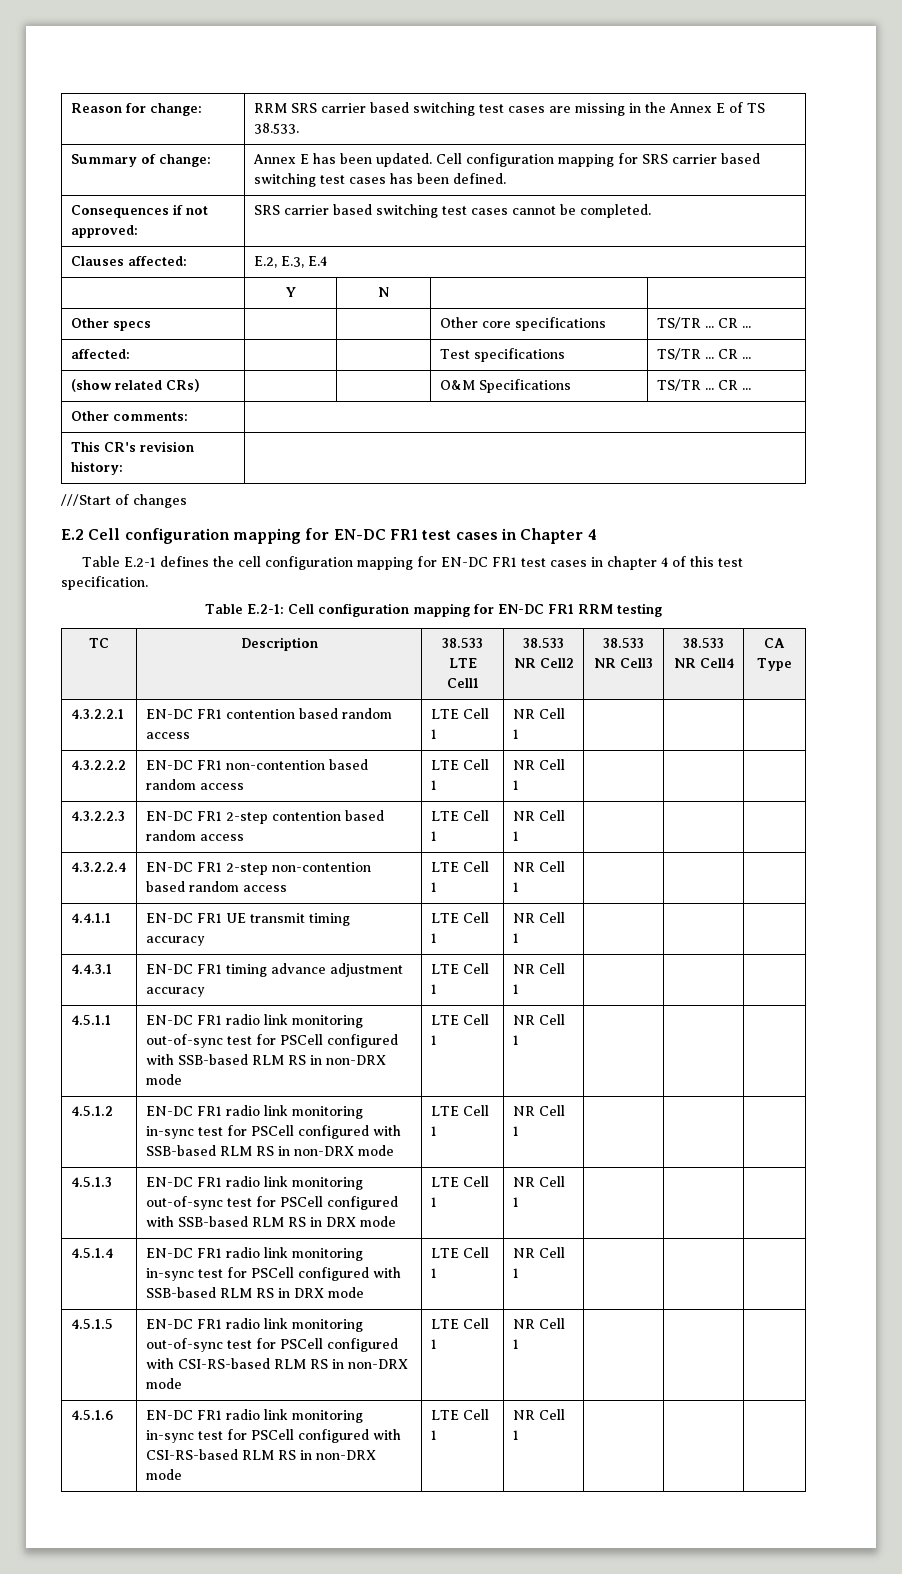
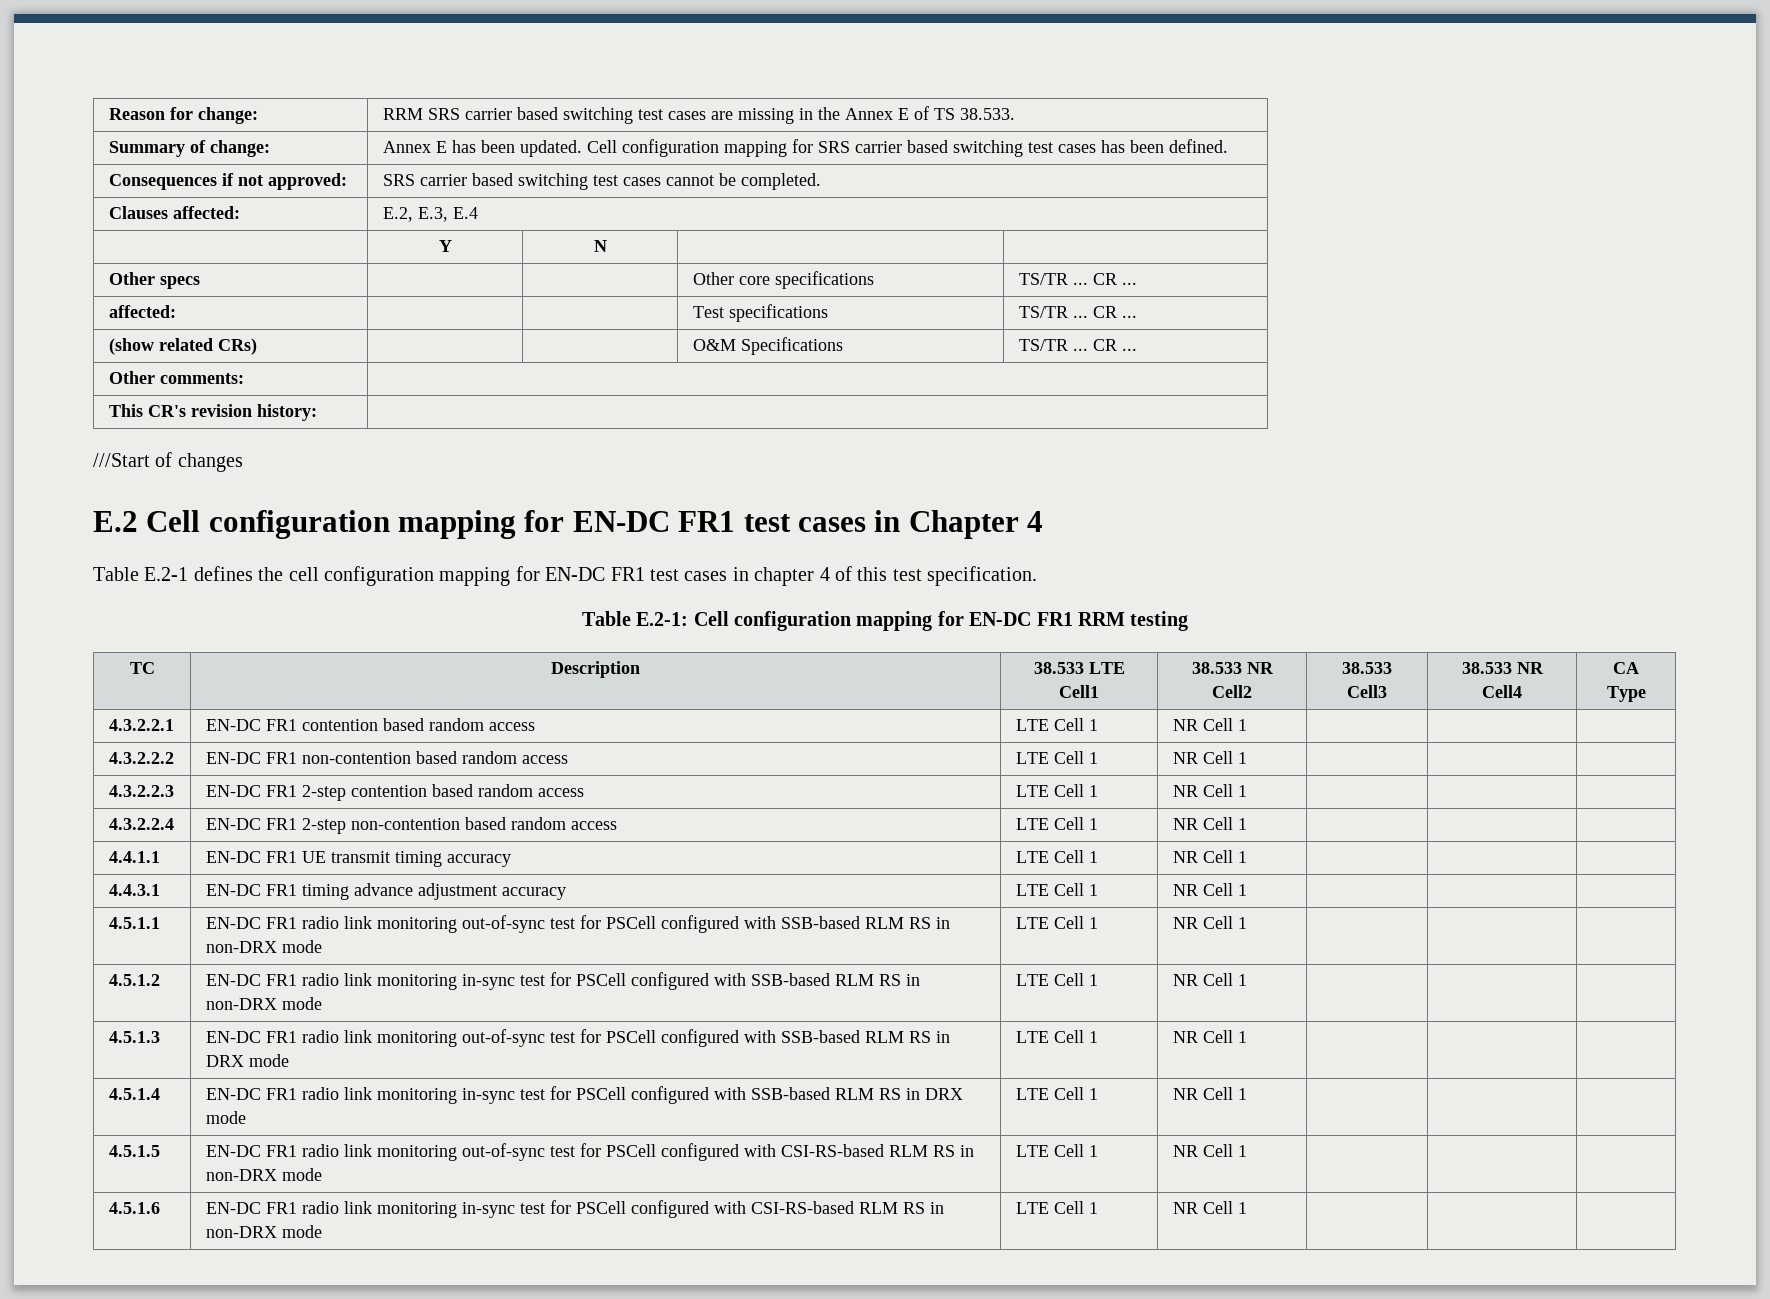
- TC | Description | 38.533 LTE Cell1 | 38.533 NR Cell2 | 38.533 NR Cell3 | 38.533 NR Cell4 | CA Type
+ TC | Description | 38.533 LTE Cell1 | 38.533 NR Cell2 | 38.533 Cell3 | 38.533 NR Cell4 | CA Type

